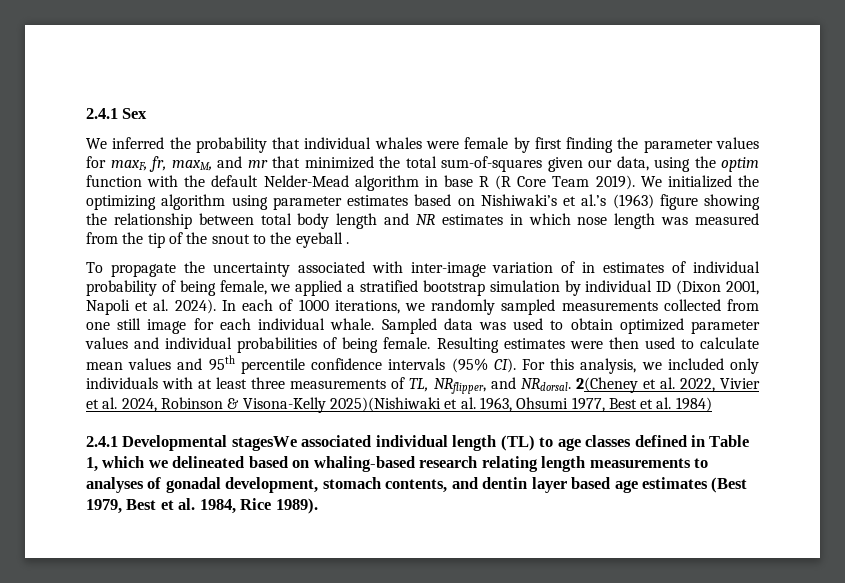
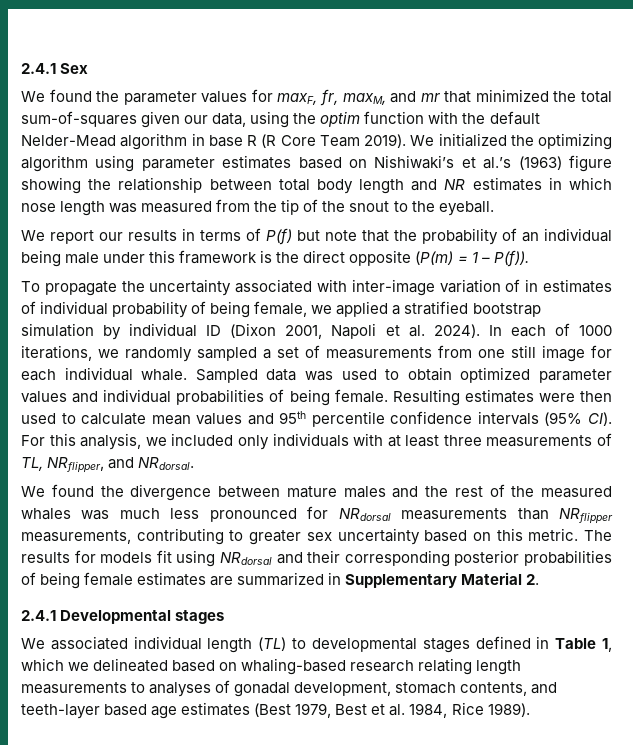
- We inferred the probability that individual whales were female by first finding the parameter values for maxF, fr, maxM, and mr that minimized the total sum-of-squares given our data, using the optim function with the default Nelder-Mead algorithm in base R (R Core Team 2019).
+ We found the parameter values for maxF, fr, maxM, and mr that minimized the total sum-of-squares given our data, using the optim function with the default Nelder-Mead algorithm in base R (R Core Team 2019).
- We initialized the optimizing algorithm using parameter estimates based on Nishiwaki’s et al.’s (1963) figure showing the relationship between total body length and NR estimates in which nose length was measured from the tip of the snout to the eyeball .
+ We initialized the optimizing algorithm using parameter estimates based on Nishiwaki’s et al.’s (1963) figure showing the relationship between total body length and NR estimates in which nose length was measured from the tip of the snout to the eyeball.
+ We report our results in terms of P(f) but note that the probability of an individual being male under this framework is the direct opposite (P(m) = 1 – P(f)).
- In each of 1000 iterations, we randomly sampled measurements collected from one still image for each individual whale.
+ In each of 1000 iterations, we randomly sampled a set of measurements from one still image for each individual whale.
- Resulting estimates were then used to calculate mean values and 95th percentile confidence intervals (95% CI). For this analysis, we included only individuals with at least three measurements of TL, NRflipper, and NRdorsal. 2(Cheney et al. 2022, Vivier et al. 2024, Robinson & Visona-Kelly 2025)(Nishiwaki et al. 1963, Ohsumi 1977, Best et al. 1984)
+ Resulting estimates were then used to calculate mean values and 95th percentile confidence intervals (95% CI). For this analysis, we included only individuals with at least three measurements of TL, NRflipper, and NRdorsal.
+ We found the divergence between mature males and the rest of the measured whales was much less pronounced for NRdorsal measurements than NRflipper measurements, contributing to greater sex uncertainty based on this metric. The results for models fit using NRdorsal and their corresponding posterior probabilities of being female estimates are summarized in Supplementary Material 2.
- 2.4.1 Developmental stagesWe associated individual length (TL) to age classes defined in Table 1, which we delineated based on whaling-based research relating length measurements to analyses of gonadal development, stomach contents, and dentin layer based age estimates (Best 1979, Best et al. 1984, Rice 1989).
+ 2.4.1 Developmental stages
+ We associated individual length (TL) to developmental stages defined in Table 1, which we delineated based on whaling-based research relating length measurements to analyses of gonadal development, stomach contents, and teeth-layer based age estimates (Best 1979, Best et al. 1984, Rice 1989).

